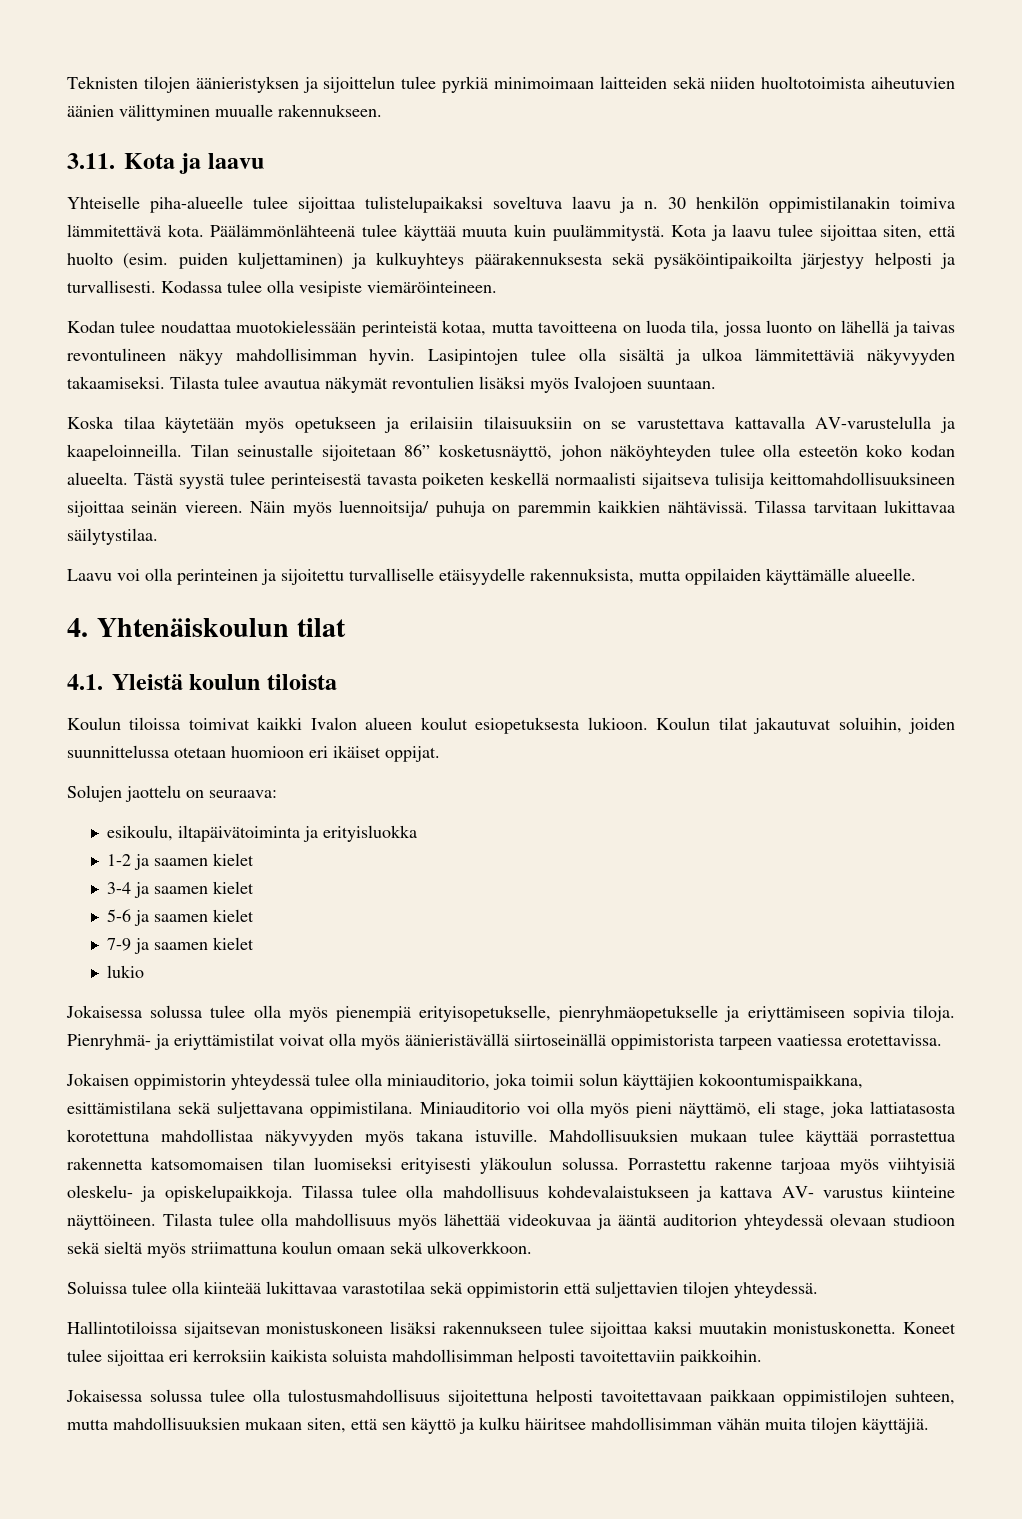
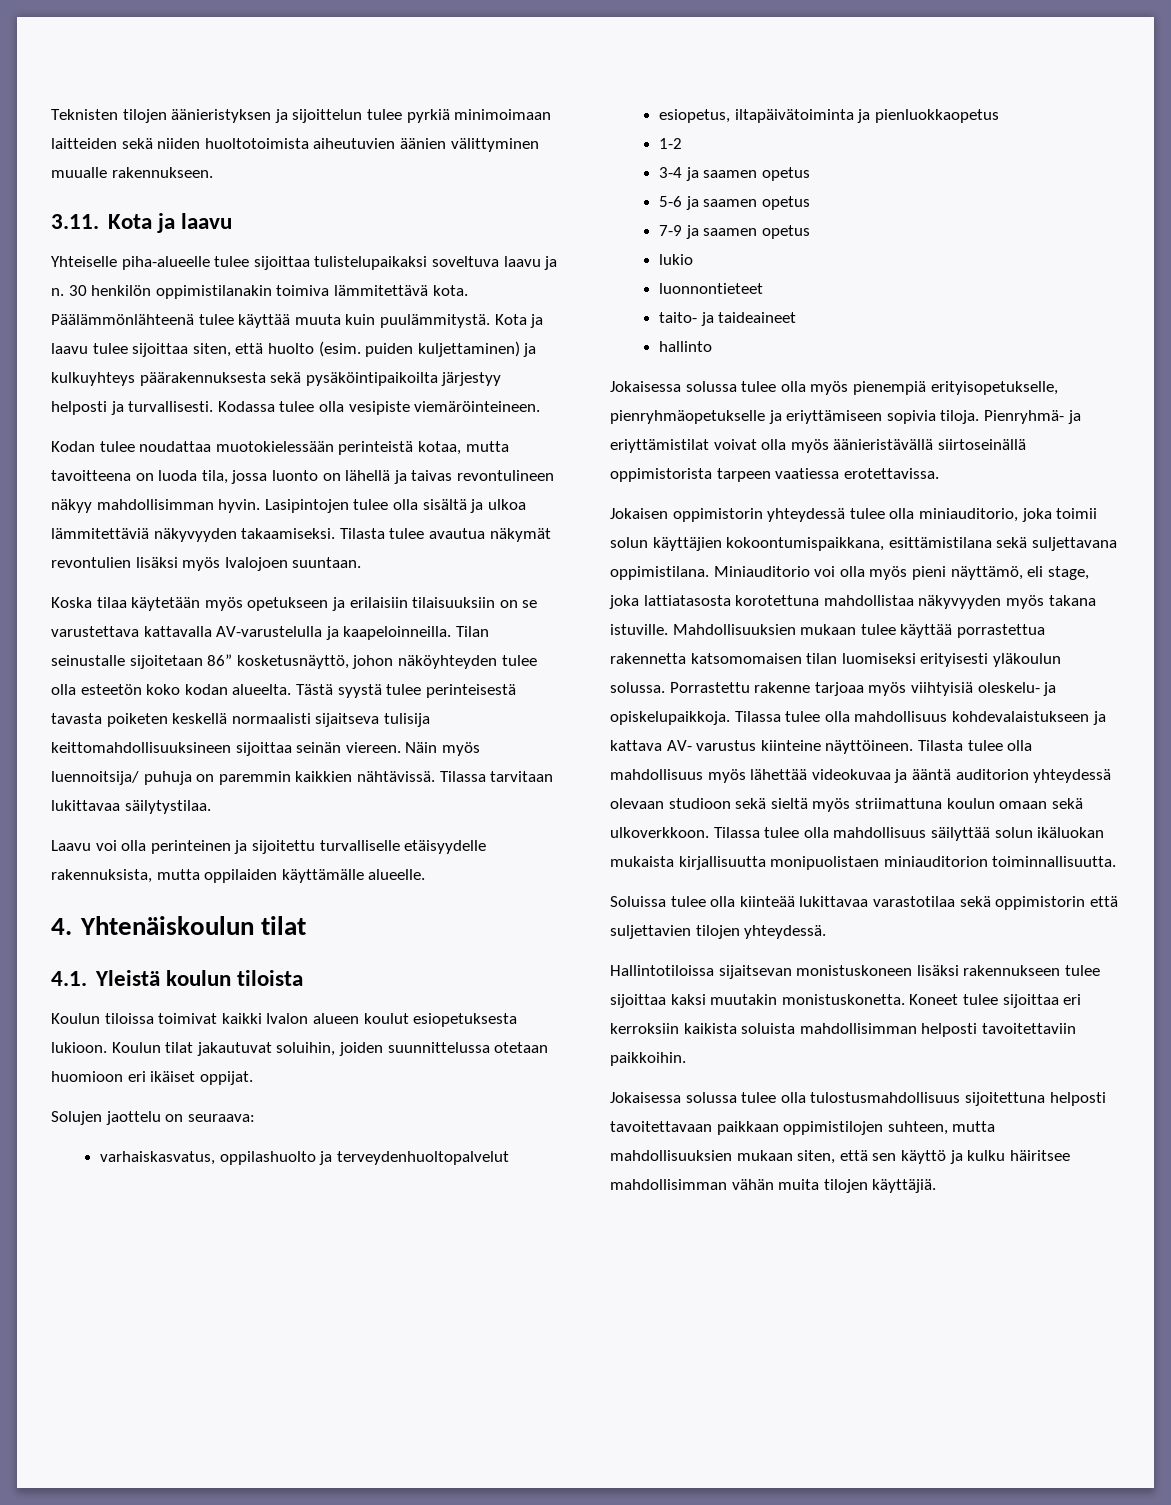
- esikoulu, iltapäivätoiminta ja erityisluokka
+ varhaiskasvatus, oppilashuolto ja terveydenhuoltopalvelut
+ esiopetus, iltapäivätoiminta ja pienluokkaopetus
- 1-2 ja saamen kielet
+ 1-2
- 3-4 ja saamen kielet
+ 3-4 ja saamen opetus
- 5-6 ja saamen kielet
+ 5-6 ja saamen opetus
- 7-9 ja saamen kielet
+ 7-9 ja saamen opetus
+ luonnontieteet
+ taito- ja taideaineet
+ hallinto
+ Tilassa tulee olla mahdollisuus säilyttää solun ikäluokan mukaista kirjallisuutta monipuolistaen miniauditorion toiminnallisuutta.

